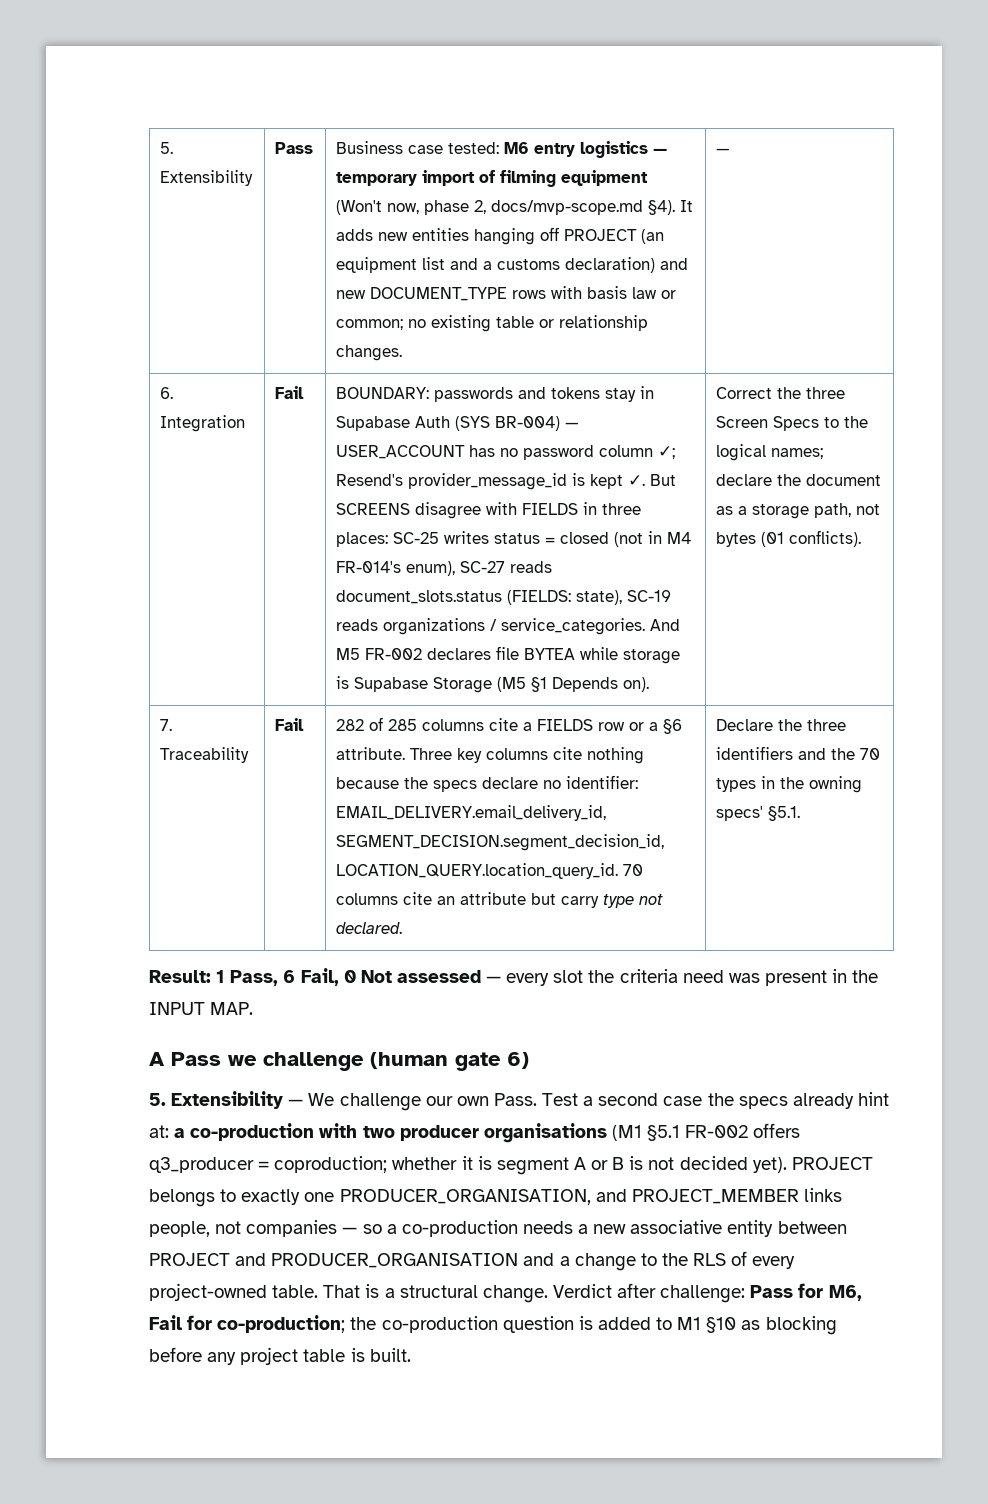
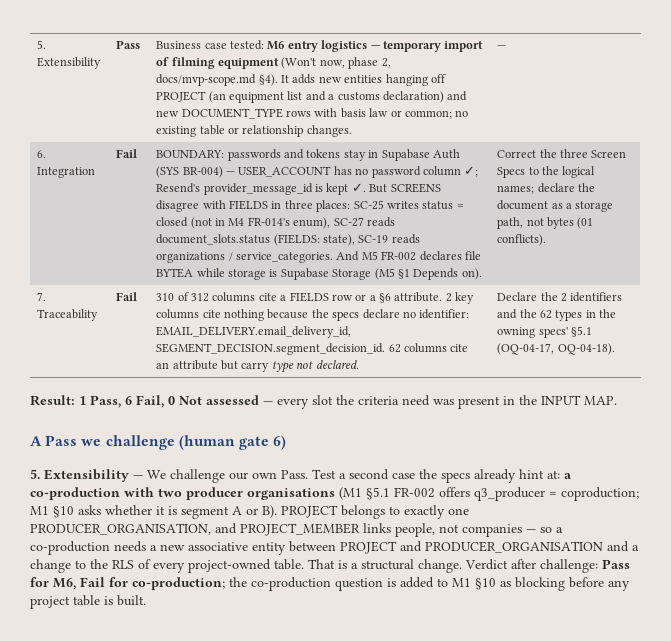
- 282 of 285 columns cite a FIELDS row or a §6 attribute.
+ 310 of 312 columns cite a FIELDS row or a §6 attribute.
- Three key columns cite nothing because the specs declare no identifier: EMAIL_DELIVERY.email_delivery_id, SEGMENT_DECISION.segment_decision_id, LOCATION_QUERY.location_query_id. 70 columns cite an attribute but carry type not declared.
+ 2 key columns cite nothing because the specs declare no identifier: EMAIL_DELIVERY.email_delivery_id, SEGMENT_DECISION.segment_decision_id. 62 columns cite an attribute but carry type not declared.
- Declare the three identifiers and the 70 types in the owning specs' §5.1.
+ Declare the 2 identifiers and the 62 types in the owning specs' §5.1 (OQ-04-17, OQ-04-18).
- whether it is segment A or B is not decided yet). PROJECT belongs to exactly one PRODUCER_ORGANISATION, and PROJECT_MEMBER links people, not companies — so a co-production needs a new associative entity between PROJECT and PRODUCER_ORGANISATION and a change to the RLS of every project-owned table.
+ M1 §10 asks whether it is segment A or B). PROJECT belongs to exactly one PRODUCER_ORGANISATION, and PROJECT_MEMBER links people, not companies — so a co-production needs a new associative entity between PROJECT and PRODUCER_ORGANISATION and a change to the RLS of every project-owned table.

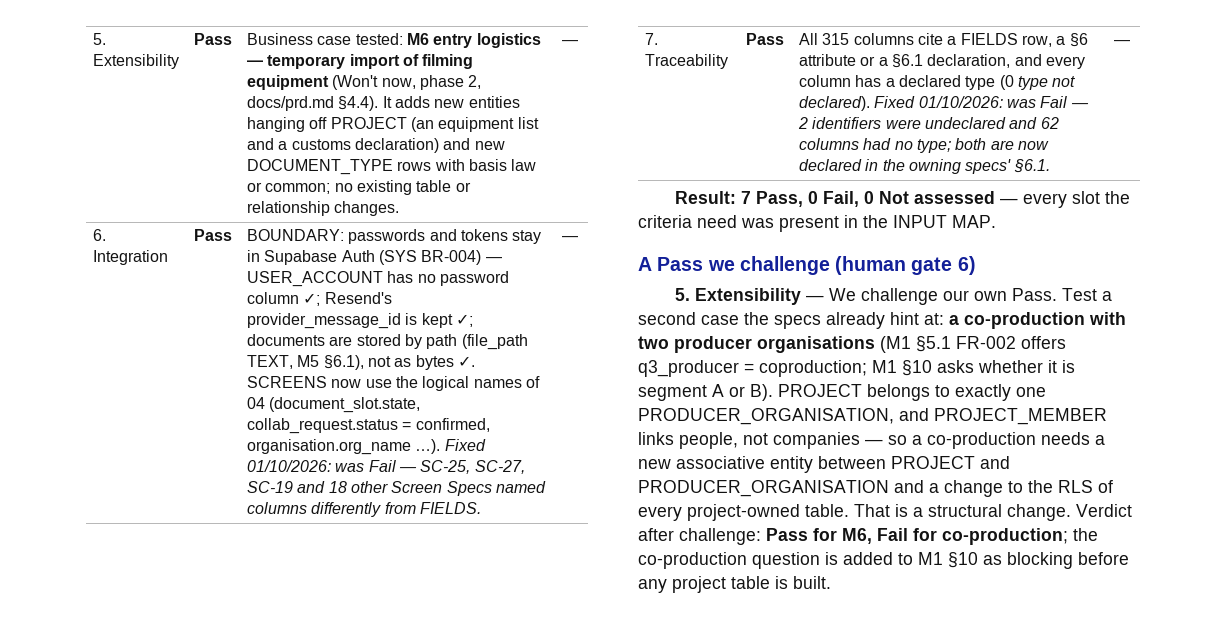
- Business case tested: M6 entry logistics — temporary import of filming equipment (Won't now, phase 2, docs/mvp-scope.md §4). It adds new entities hanging off PROJECT (an equipment list and a customs declaration) and new DOCUMENT_TYPE rows with basis law or common; no existing table or relationship changes.
+ Business case tested: M6 entry logistics — temporary import of filming equipment (Won't now, phase 2, docs/prd.md §4.4). It adds new entities hanging off PROJECT (an equipment list and a customs declaration) and new DOCUMENT_TYPE rows with basis law or common; no existing table or relationship changes.
- 6. Integration | Fail
+ 6. Integration | Pass
- BOUNDARY: passwords and tokens stay in Supabase Auth (SYS BR-004) — USER_ACCOUNT has no password column ✓; Resend's provider_message_id is kept ✓. But SCREENS disagree with FIELDS in three places: SC-25 writes status = closed (not in M4 FR-014's enum), SC-27 reads document_slots.status (FIELDS: state), SC-19 reads organizations / service_categories. And M5 FR-002 declares file BYTEA while storage is Supabase Storage (M5 §1 Depends on). | Correct the three Screen Specs to the logical names; declare the document as a storage path, not bytes (01 conflicts).
- 7. Traceability | Fail | 310 of 312 columns cite a FIELDS row or a §6 attribute. 2 key columns cite nothing because the specs declare no identifier: EMAIL_DELIVERY.email_delivery_id, SEGMENT_DECISION.segment_decision_id. 62 columns cite an attribute but carry type not declared. | Declare the 2 identifiers and the 62 types in the owning specs' §5.1 (OQ-04-17, OQ-04-18).
- Result: 1 Pass, 6 Fail, 0 Not assessed — every slot the criteria need was present in the INPUT MAP.
+ BOUNDARY: passwords and tokens stay in Supabase Auth (SYS BR-004) — USER_ACCOUNT has no password column ✓; Resend's provider_message_id is kept ✓; documents are stored by path (file_path TEXT, M5 §6.1), not as bytes ✓. SCREENS now use the logical names of 04 (document_slot.state, collab_request.status = confirmed, organisation.org_name …). Fixed 01/10/2026: was Fail — SC-25, SC-27, SC-19 and 18 other Screen Specs named columns differently from FIELDS. | —
+ 7. Traceability | Pass | All 315 columns cite a FIELDS row, a §6 attribute or a §6.1 declaration, and every column has a declared type (0 type not declared). Fixed 01/10/2026: was Fail — 2 identifiers were undeclared and 62 columns had no type; both are now declared in the owning specs' §6.1. | —
+ Result: 7 Pass, 0 Fail, 0 Not assessed — every slot the criteria need was present in the INPUT MAP.

